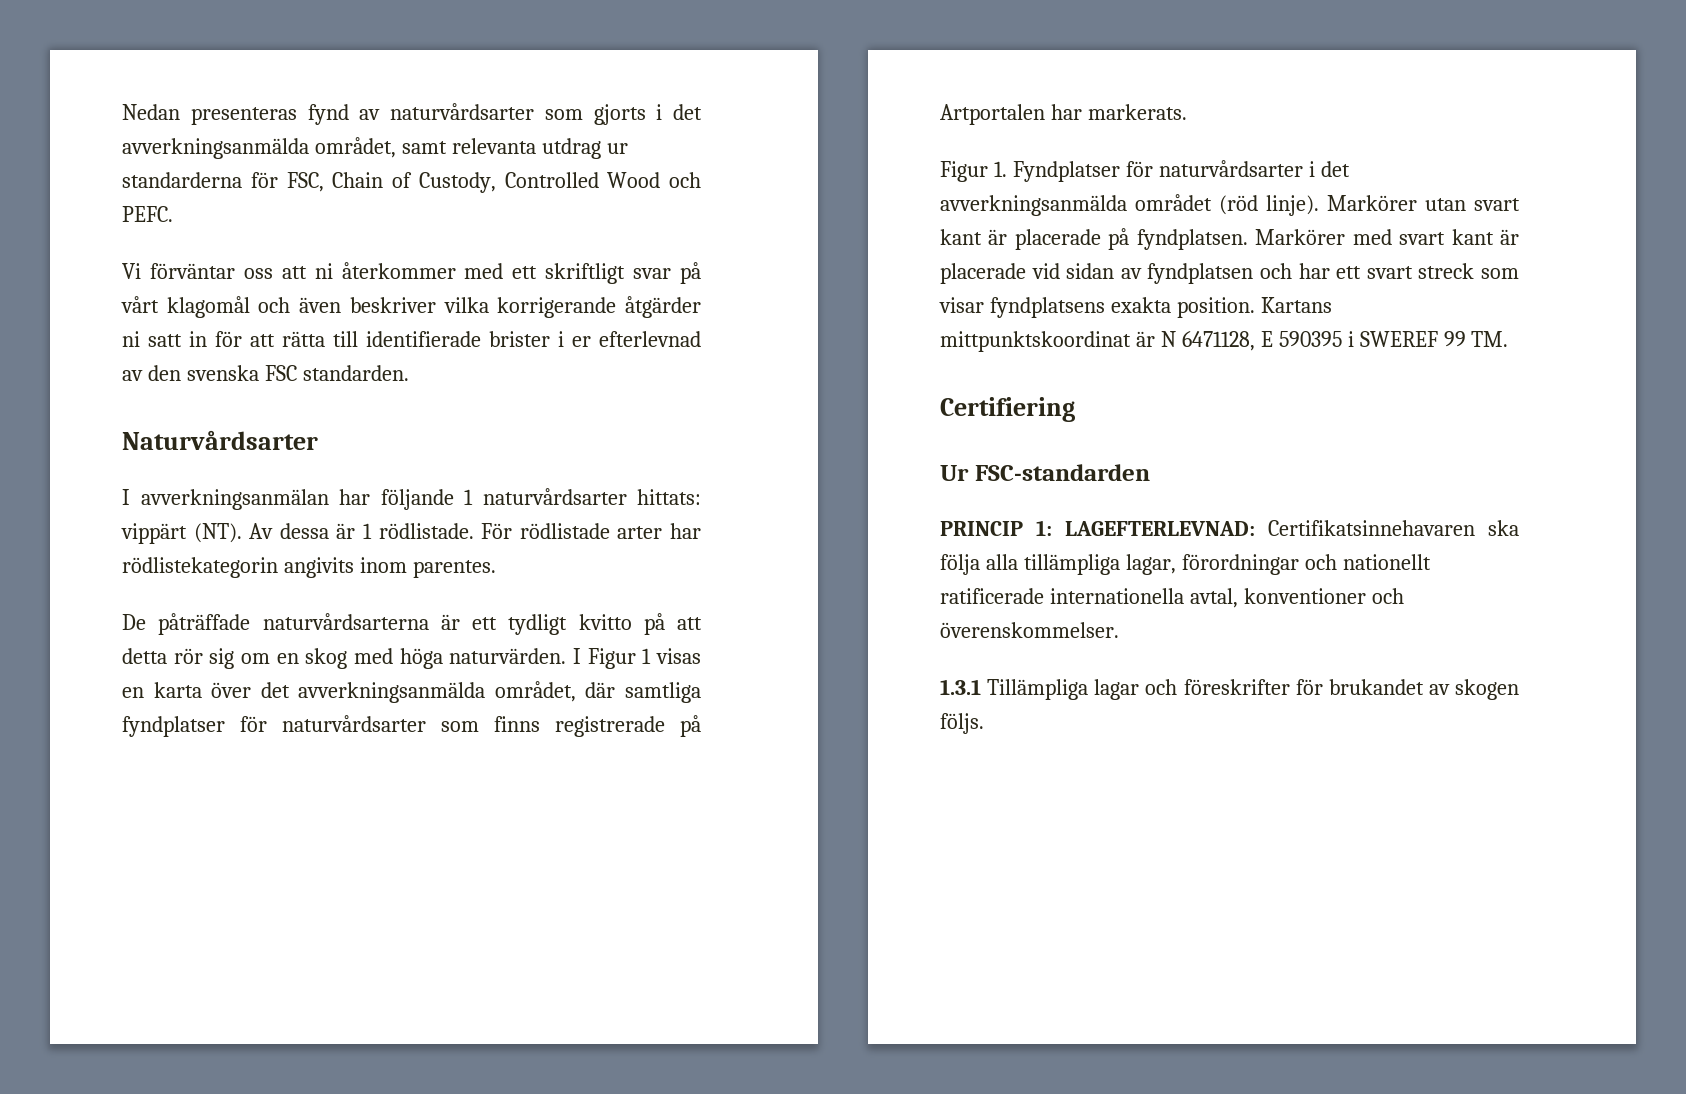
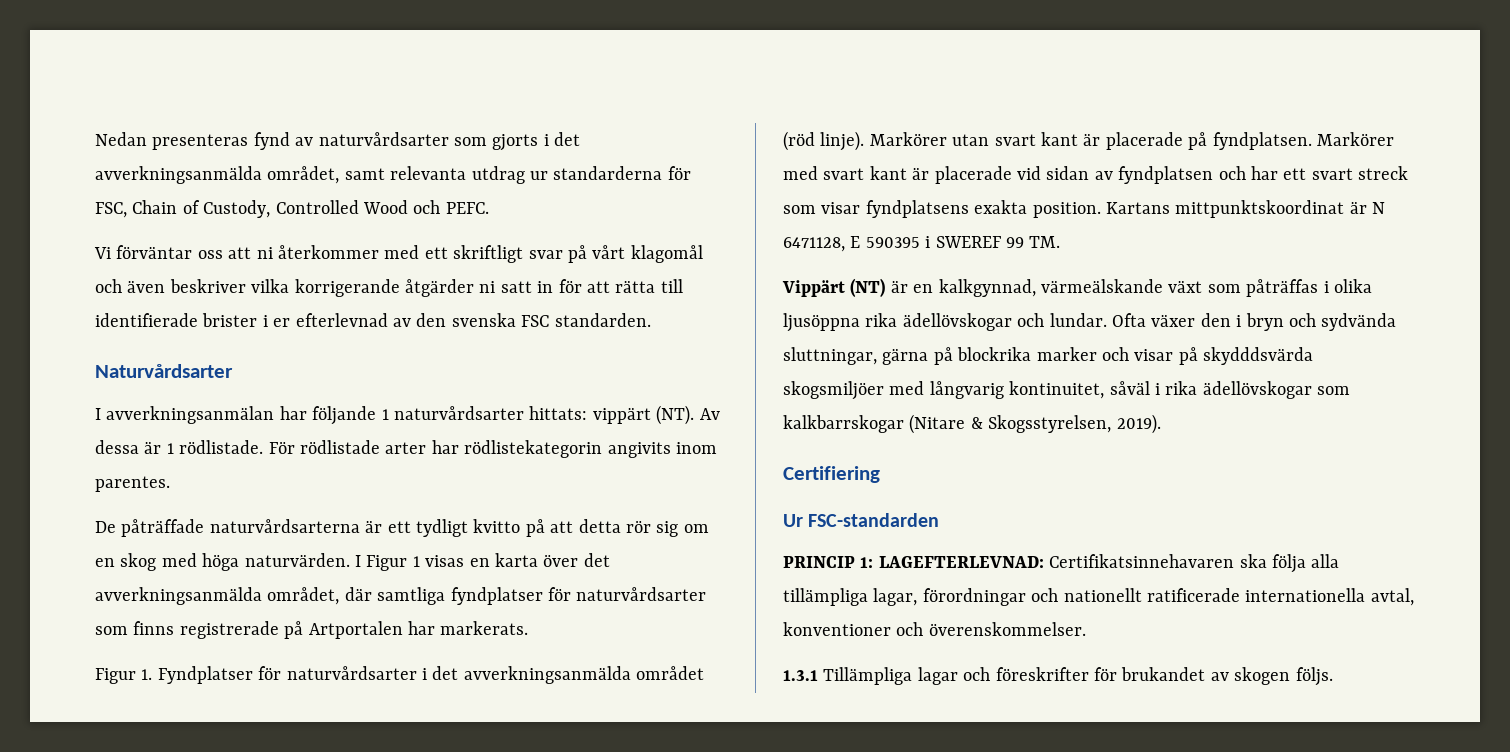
+ Vippärt (NT) är en kalkgynnad, värmeälskande växt som påträffas i olika ljusöppna rika ädellövskogar och lundar. Ofta växer den i bryn och sydvända sluttningar, gärna på blockrika marker och visar på skydddsvärda skogsmiljöer med långvarig kontinuitet, såväl i rika ädellövskogar som kalkbarrskogar (Nitare & Skogsstyrelsen, 2019).

